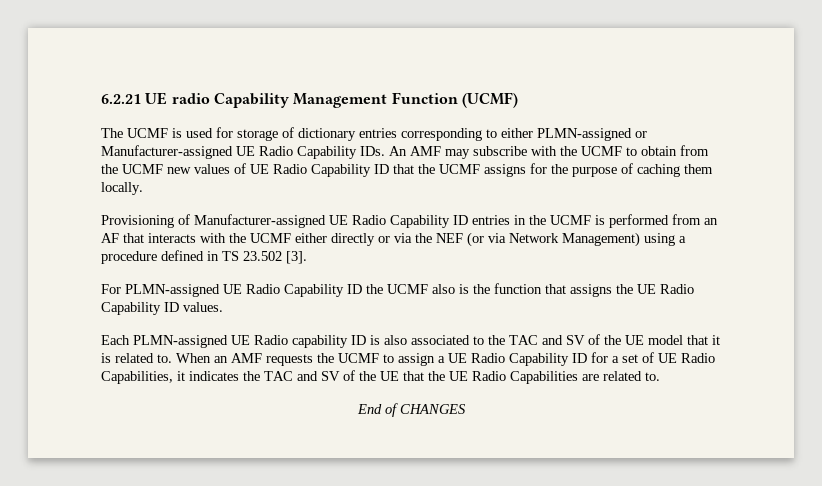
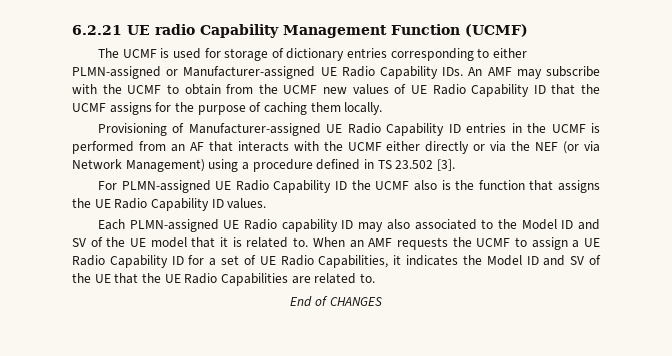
- Each PLMN-assigned UE Radio capability ID is also associated to the TAC and SV of the UE model that it is related to.
+ Each PLMN-assigned UE Radio capability ID may also associated to the Model ID and SV of the UE model that it is related to.
- When an AMF requests the UCMF to assign a UE Radio Capability ID for a set of UE Radio Capabilities, it indicates the TAC and SV of the UE that the UE Radio Capabilities are related to.
+ When an AMF requests the UCMF to assign a UE Radio Capability ID for a set of UE Radio Capabilities, it indicates the Model ID and SV of the UE that the UE Radio Capabilities are related to.

